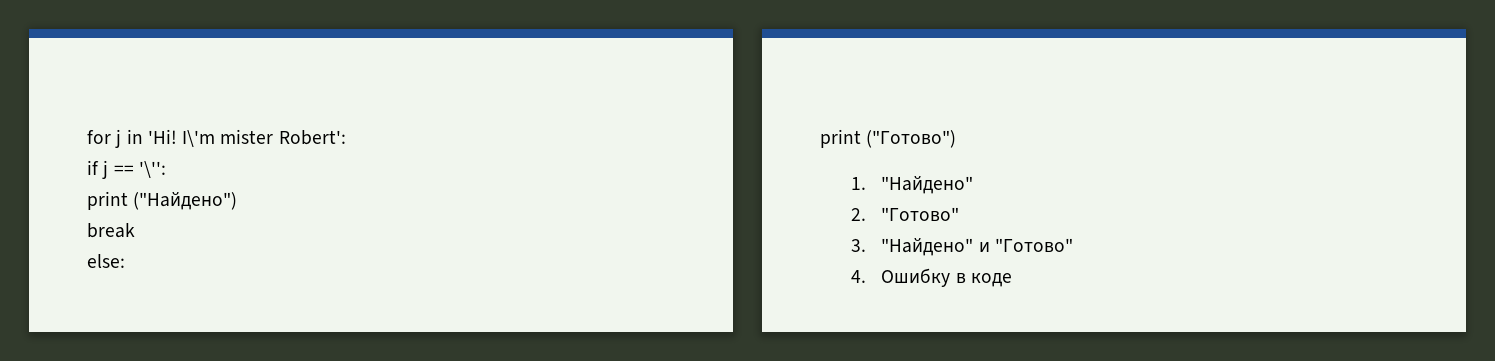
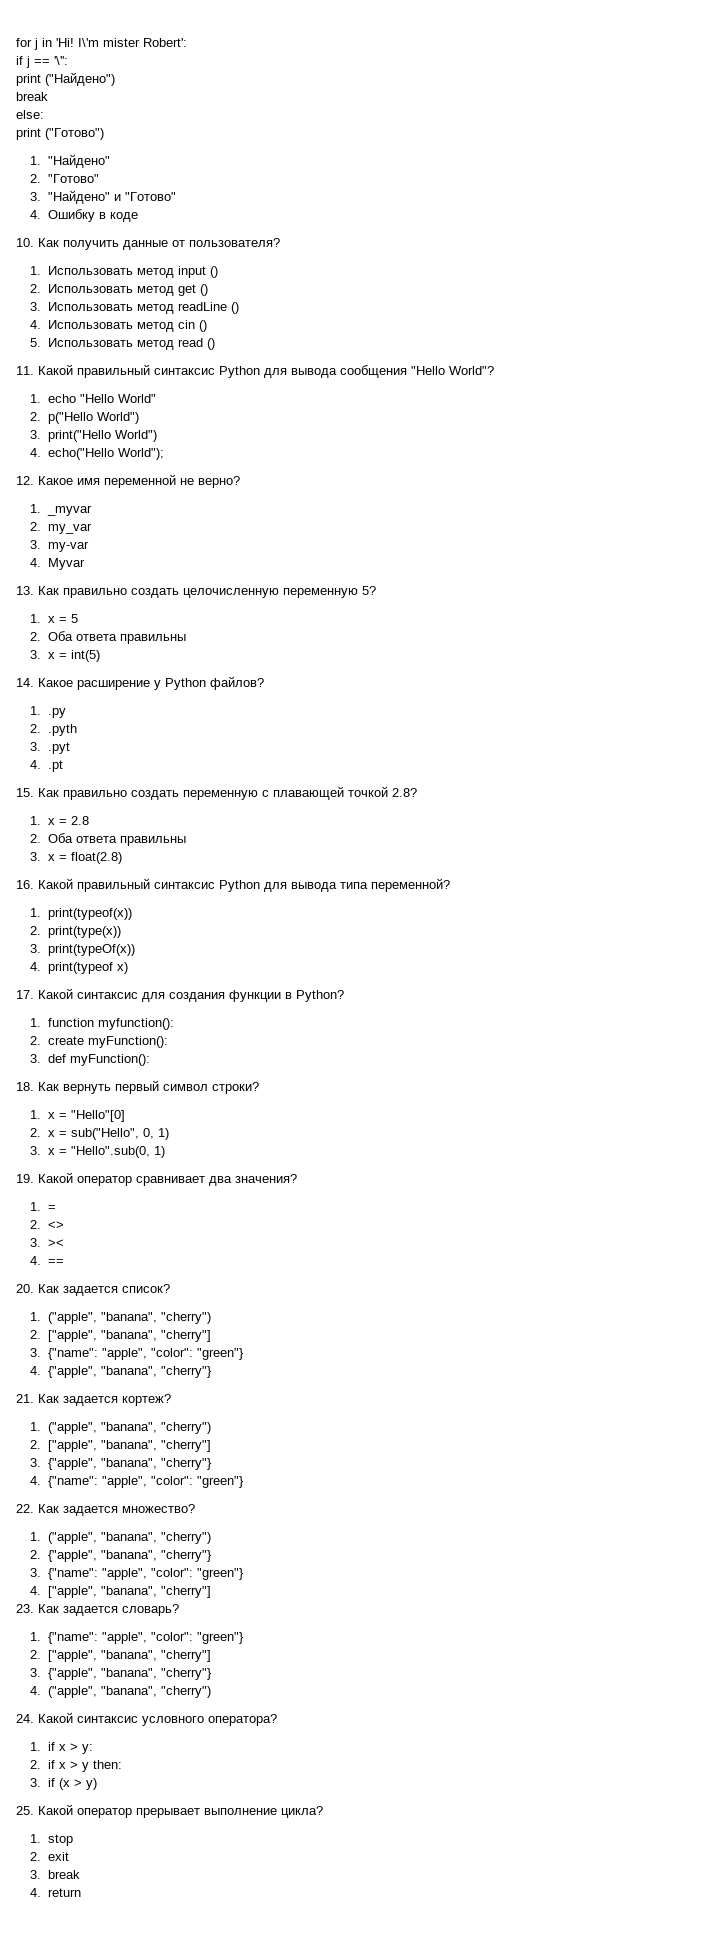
+ 10. Как получить данные от пользователя?
+ 1. Использовать метод input ()
+ 2. Использовать метод get ()
+ 3. Использовать метод readLine ()
+ 4. Использовать метод cin ()
+ 5. Использовать метод read ()
+ 11. Какой правильный синтаксис Python для вывода сообщения "Hello World"?
+ 1. echo "Hello World"
+ 2. p("Hello World")
+ 3. print("Hello World")
+ 4. echo("Hello World");
+ 12. Какое имя переменной не верно?
+ 1. _myvar
+ 2. my_var
+ 3. my-var
+ 4. Myvar
+ 13. Как правильно создать целочисленную переменную 5?
+ 1. x = 5
+ 2. Оба ответа правильны
+ 3. x = int(5)
+ 14. Какое расширение у Python файлов?
+ 1. .py
+ 2. .pyth
+ 3. .pyt
+ 4. .pt
+ 15. Как правильно создать переменную с плавающей точкой 2.8?
+ 1. x = 2.8
+ 2. Оба ответа правильны
+ 3. x = float(2.8)
+ 16. Какой правильный синтаксис Python для вывода типа переменной?
+ 1. print(typeof(x))
+ 2. print(type(x))
+ 3. print(typeOf(x))
+ 4. print(typeof x)
+ 17. Какой синтаксис для создания функции в Python?
+ 1. function myfunction():
+ 2. create myFunction():
+ 3. def myFunction():
+ 18. Как вернуть первый символ строки?
+ 1. x = "Hello"[0]
+ 2. x = sub("Hello", 0, 1)
+ 3. x = "Hello".sub(0, 1)
+ 19. Какой оператор сравнивает два значения?
+ 1. =
+ 2. <>
+ 3. ><
+ 4. ==
+ 20. Как задается список?
+ 1. ("apple", "banana", "cherry")
+ 2. ["apple", "banana", "cherry"]
+ 3. {"name": "apple", "color": "green"}
+ 4. {"apple", "banana", "cherry"}
+ 21. Как задается кортеж?
+ 1. ("apple", "banana", "cherry")
+ 2. ["apple", "banana", "cherry"]
+ 3. {"apple", "banana", "cherry"}
+ 4. {"name": "apple", "color": "green"}
+ 22. Как задается множество?
+ 1. ("apple", "banana", "cherry")
+ 2. {"apple", "banana", "cherry"}
+ 3. {"name": "apple", "color": "green"}
+ 4. ["apple", "banana", "cherry"]
+ 23. Как задается словарь?
+ 1. {"name": "apple", "color": "green"}
+ 2. ["apple", "banana", "cherry"]
+ 3. {"apple", "banana", "cherry"}
+ 4. ("apple", "banana", "cherry")
+ 24. Какой синтаксис условного оператора?
+ 1. if x > y:
+ 2. if x > y then:
+ 3. if (x > y)
+ 25. Какой оператор прерывает выполнение цикла?
+ 1. stop
+ 2. exit
+ 3. break
+ 4. return

